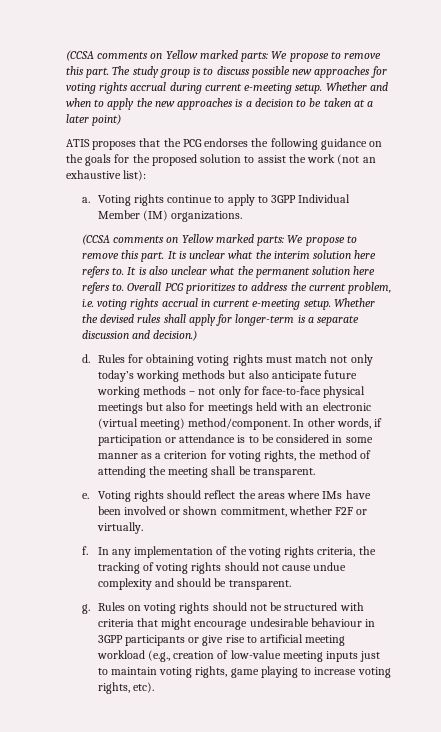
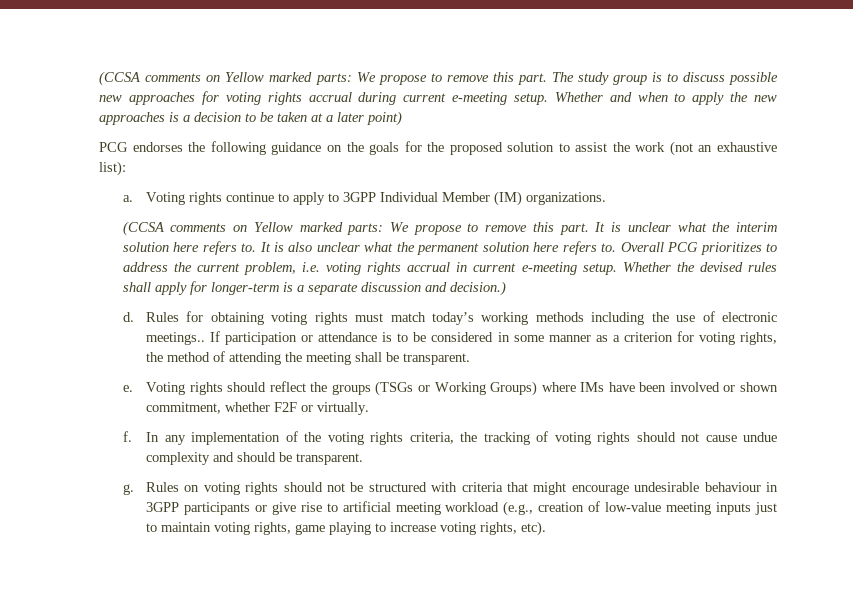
- ATIS proposes that the PCG endorses the following guidance on the goals for the proposed solution to assist the work (not an exhaustive list):
+ PCG endorses the following guidance on the goals for the proposed solution to assist the work (not an exhaustive list):
- Rules for obtaining voting rights must match not only today’s working methods but also anticipate future working methods – not only for face-to-face physical meetings but also for meetings held with an electronic (virtual meeting) method/component. In other words, if participation or attendance is to be considered in some manner as a criterion for voting rights, the method of attending the meeting shall be transparent.
+ Rules for obtaining voting rights must match today’s working methods including the use of electronic meetings.. If participation or attendance is to be considered in some manner as a criterion for voting rights, the method of attending the meeting shall be transparent.
- Voting rights should reflect the areas where IMs have been involved or shown commitment, whether F2F or virtually.
+ Voting rights should reflect the groups (TSGs or Working Groups) where IMs have been involved or shown commitment, whether F2F or virtually.

